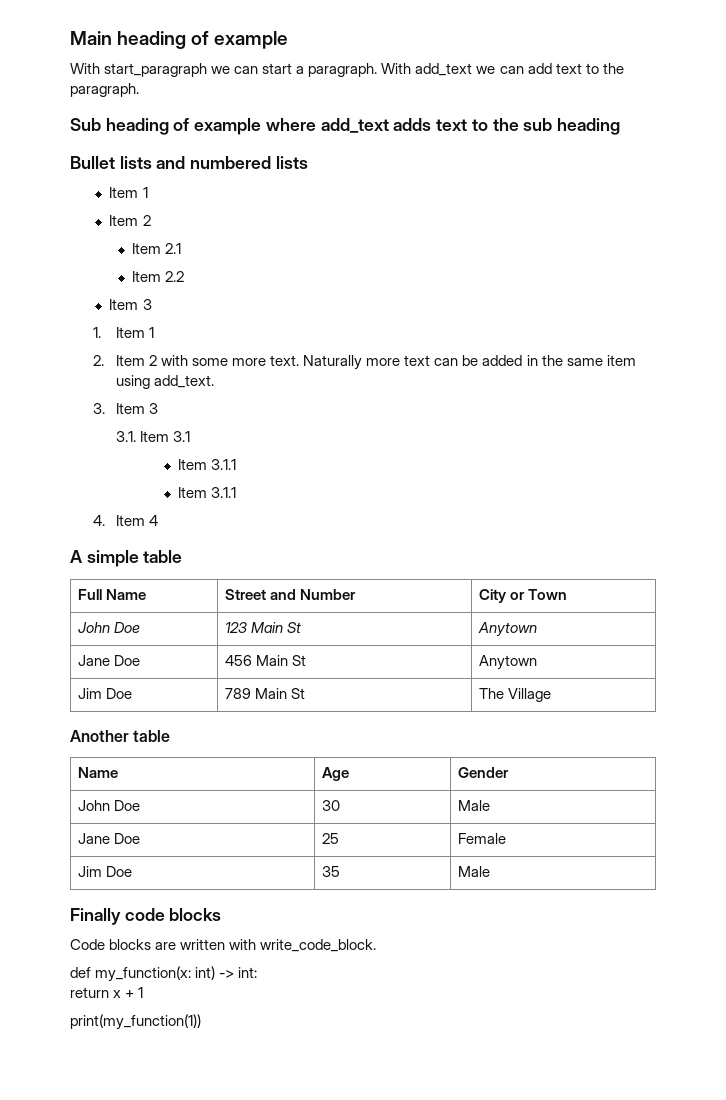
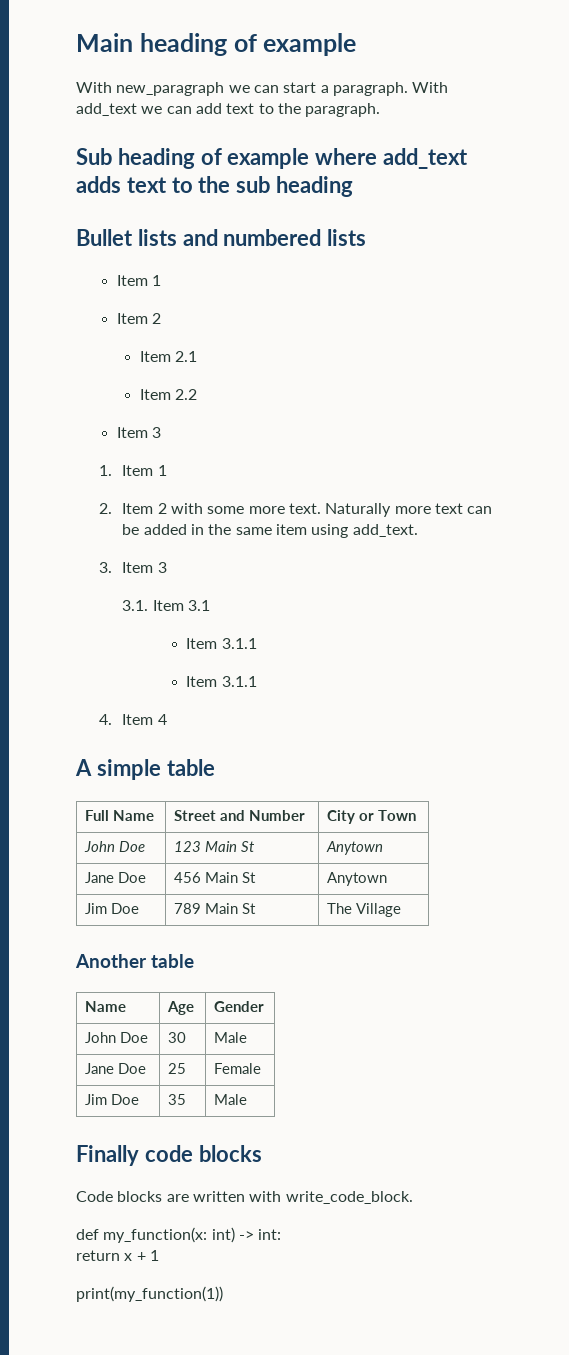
- With start_paragraph we can start a paragraph.
+ With new_paragraph we can start a paragraph.

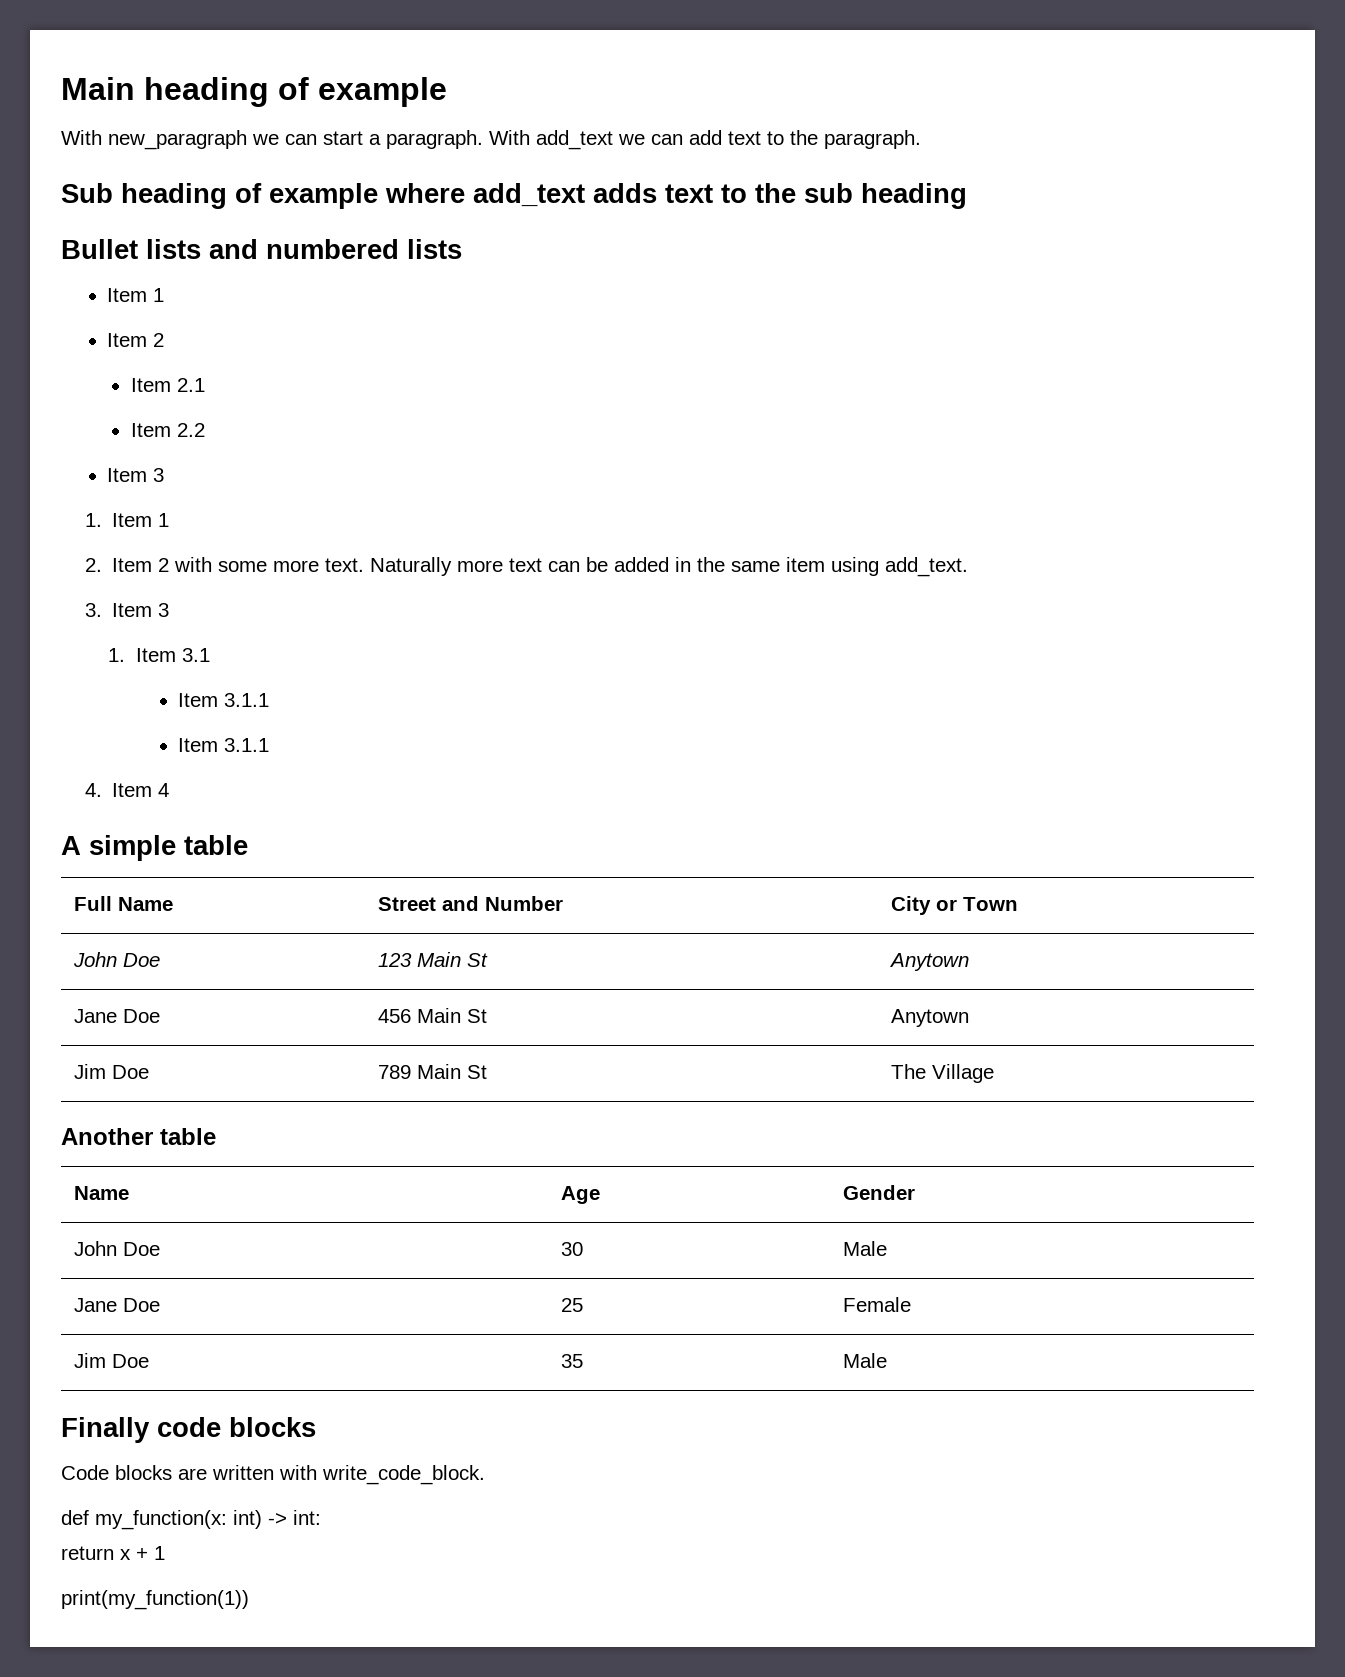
- 3.1. Item 3.1
+ 1. Item 3.1

